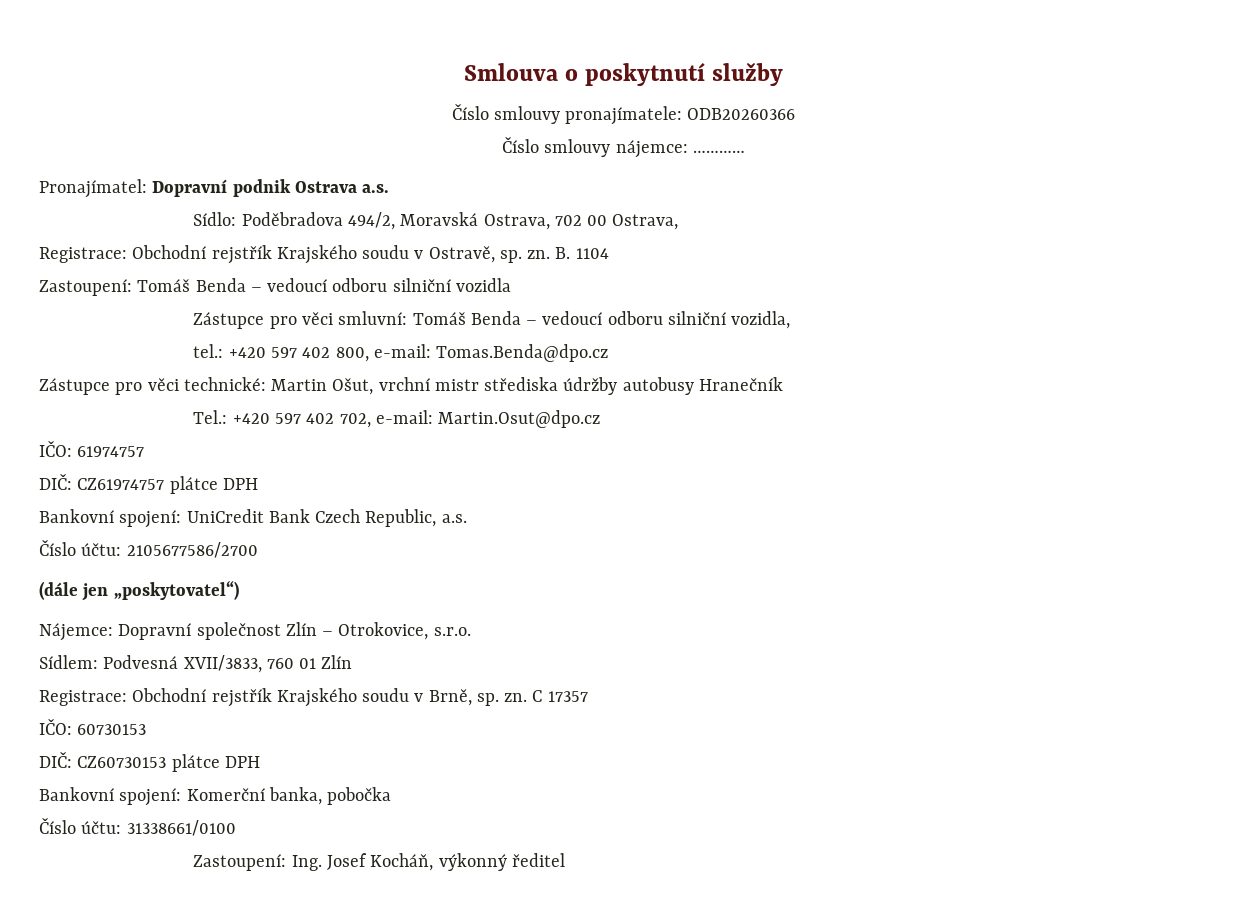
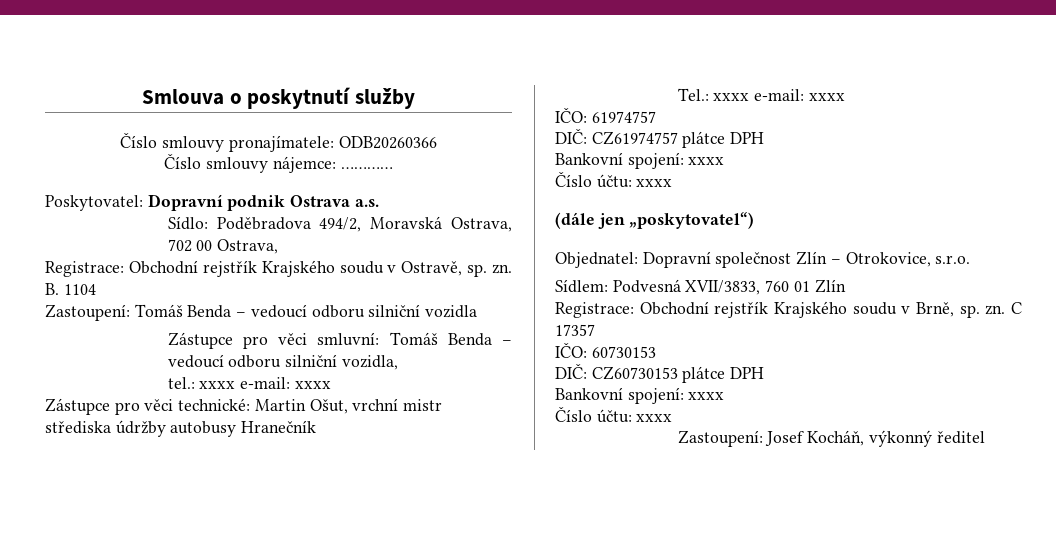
- Pronajímatel: Dopravní podnik Ostrava a.s.
+ Poskytovatel: Dopravní podnik Ostrava a.s.
- tel.: +420 597 402 800, e-mail: Tomas.Benda@dpo.cz
+ tel.: xxxx e-mail: xxxx
- Tel.: +420 597 402 702, e-mail: Martin.Osut@dpo.cz
+ Tel.: xxxx e-mail: xxxx
  DIČ: CZ61974757 plátce DPH
- Bankovní spojení: UniCredit Bank Czech Republic, a.s.
- Číslo účtu: 2105677586/2700
+ Bankovní spojení: xxxx
+ Číslo účtu: xxxx
- Nájemce: Dopravní společnost Zlín – Otrokovice, s.r.o.
+ Objednatel: Dopravní společnost Zlín – Otrokovice, s.r.o.
  DIČ: CZ60730153 plátce DPH
- Bankovní spojení: Komerční banka, pobočka
- Číslo účtu: 31338661/0100
- Zastoupení: Ing. Josef Kocháň, výkonný ředitel
+ Bankovní spojení: xxxx
+ Číslo účtu: xxxx
+ Zastoupení: Josef Kocháň, výkonný ředitel

